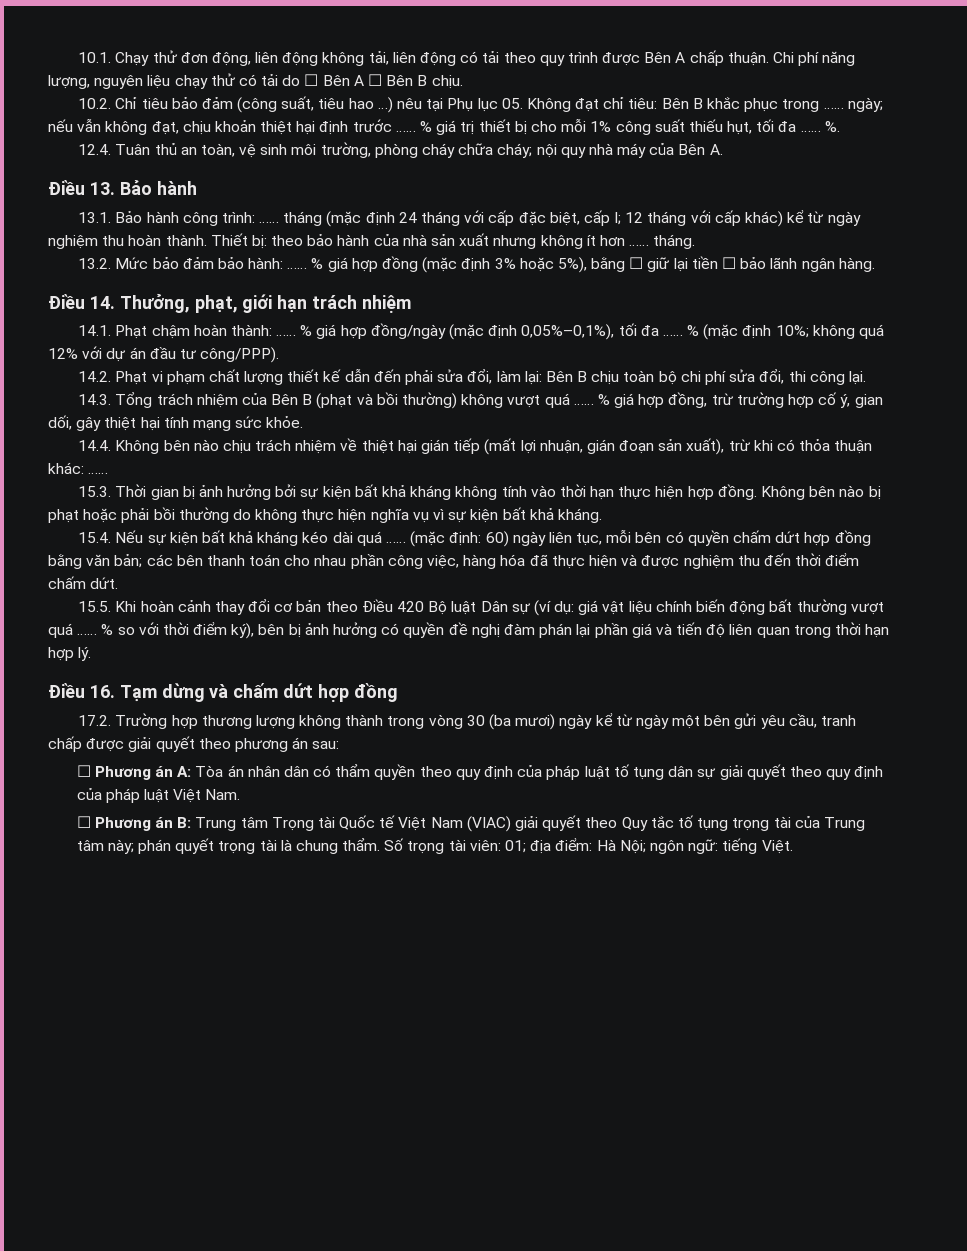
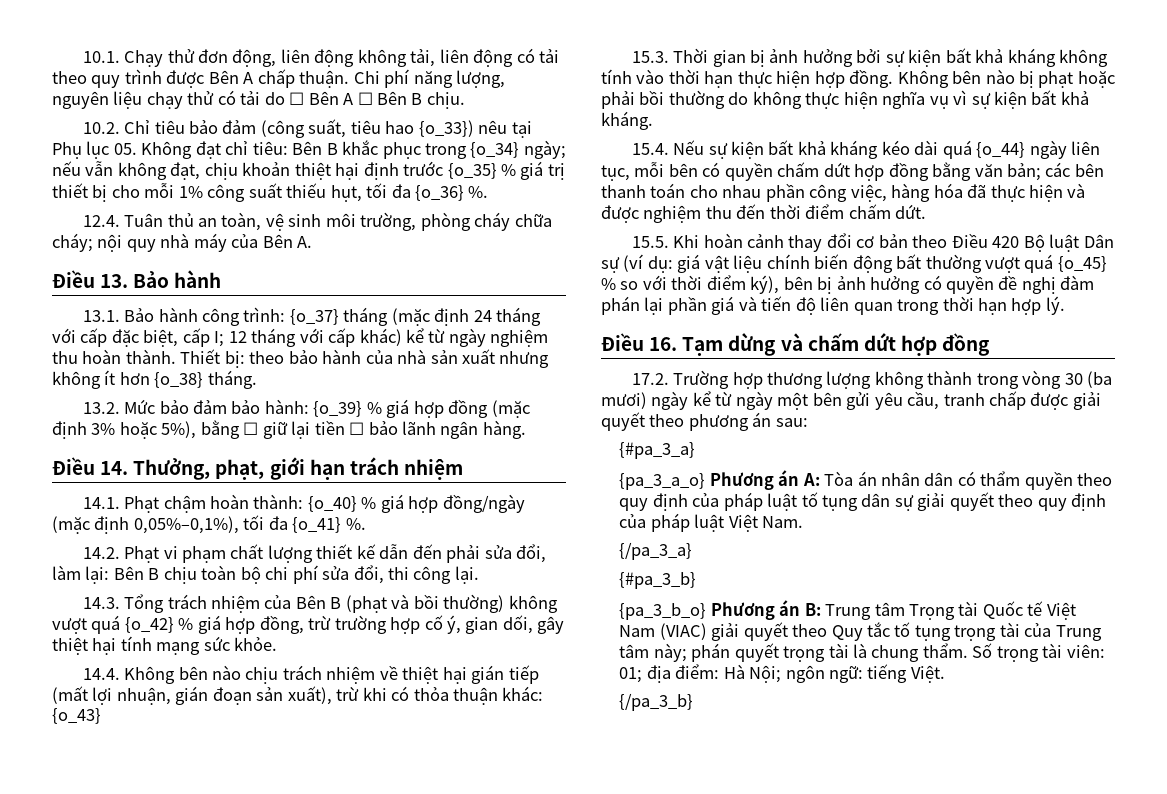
- 10.2. Chỉ tiêu bảo đảm (công suất, tiêu hao …) nêu tại Phụ lục 05. Không đạt chỉ tiêu: Bên B khắc phục trong …… ngày; nếu vẫn không đạt, chịu khoản thiệt hại định trước …… % giá trị thiết bị cho mỗi 1% công suất thiếu hụt, tối đa …… %.
+ 10.2. Chỉ tiêu bảo đảm (công suất, tiêu hao {o_33}) nêu tại Phụ lục 05. Không đạt chỉ tiêu: Bên B khắc phục trong {o_34} ngày; nếu vẫn không đạt, chịu khoản thiệt hại định trước {o_35} % giá trị thiết bị cho mỗi 1% công suất thiếu hụt, tối đa {o_36} %.
- 13.1. Bảo hành công trình: …… tháng (mặc định 24 tháng với cấp đặc biệt, cấp I; 12 tháng với cấp khác) kể từ ngày nghiệm thu hoàn thành.
+ 13.1. Bảo hành công trình: {o_37} tháng (mặc định 24 tháng với cấp đặc biệt, cấp I; 12 tháng với cấp khác) kể từ ngày nghiệm thu hoàn thành.
- Thiết bị: theo bảo hành của nhà sản xuất nhưng không ít hơn …… tháng.
+ Thiết bị: theo bảo hành của nhà sản xuất nhưng không ít hơn {o_38} tháng.
- 13.2. Mức bảo đảm bảo hành: …… % giá hợp đồng (mặc định 3% hoặc 5%), bằng ☐ giữ lại tiền ☐ bảo lãnh ngân hàng.
+ 13.2. Mức bảo đảm bảo hành: {o_39} % giá hợp đồng (mặc định 3% hoặc 5%), bằng ☐ giữ lại tiền ☐ bảo lãnh ngân hàng.
- 14.1. Phạt chậm hoàn thành: …… % giá hợp đồng/ngày (mặc định 0,05%–0,1%), tối đa …… % (mặc định 10%; không quá 12% với dự án đầu tư công/PPP).
+ 14.1. Phạt chậm hoàn thành: {o_40} % giá hợp đồng/ngày (mặc định 0,05%–0,1%), tối đa {o_41} %.
- 14.3. Tổng trách nhiệm của Bên B (phạt và bồi thường) không vượt quá …… % giá hợp đồng, trừ trường hợp cố ý, gian dối, gây thiệt hại tính mạng sức khỏe.
+ 14.3. Tổng trách nhiệm của Bên B (phạt và bồi thường) không vượt quá {o_42} % giá hợp đồng, trừ trường hợp cố ý, gian dối, gây thiệt hại tính mạng sức khỏe.
- 14.4. Không bên nào chịu trách nhiệm về thiệt hại gián tiếp (mất lợi nhuận, gián đoạn sản xuất), trừ khi có thỏa thuận khác: ……
+ 14.4. Không bên nào chịu trách nhiệm về thiệt hại gián tiếp (mất lợi nhuận, gián đoạn sản xuất), trừ khi có thỏa thuận khác: {o_43}
- 15.4. Nếu sự kiện bất khả kháng kéo dài quá …… (mặc định: 60) ngày liên tục, mỗi bên có quyền chấm dứt hợp đồng bằng văn bản; các bên thanh toán cho nhau phần công việc, hàng hóa đã thực hiện và được nghiệm thu đến thời điểm chấm dứt.
+ 15.4. Nếu sự kiện bất khả kháng kéo dài quá {o_44} ngày liên tục, mỗi bên có quyền chấm dứt hợp đồng bằng văn bản; các bên thanh toán cho nhau phần công việc, hàng hóa đã thực hiện và được nghiệm thu đến thời điểm chấm dứt.
- 15.5. Khi hoàn cảnh thay đổi cơ bản theo Điều 420 Bộ luật Dân sự (ví dụ: giá vật liệu chính biến động bất thường vượt quá …… % so với thời điểm ký), bên bị ảnh hưởng có quyền đề nghị đàm phán lại phần giá và tiến độ liên quan trong thời hạn hợp lý.
+ 15.5. Khi hoàn cảnh thay đổi cơ bản theo Điều 420 Bộ luật Dân sự (ví dụ: giá vật liệu chính biến động bất thường vượt quá {o_45} % so với thời điểm ký), bên bị ảnh hưởng có quyền đề nghị đàm phán lại phần giá và tiến độ liên quan trong thời hạn hợp lý.
- ☐ Phương án A: Tòa án nhân dân có thẩm quyền theo quy định của pháp luật tố tụng dân sự giải quyết theo quy định của pháp luật Việt Nam.
+ {#pa_3_a}
+ {pa_3_a_o} Phương án A: Tòa án nhân dân có thẩm quyền theo quy định của pháp luật tố tụng dân sự giải quyết theo quy định của pháp luật Việt Nam.
- ☐ Phương án B: Trung tâm Trọng tài Quốc tế Việt Nam (VIAC) giải quyết theo Quy tắc tố tụng trọng tài của Trung tâm này; phán quyết trọng tài là chung thẩm.
+ {/pa_3_a}
+ {#pa_3_b}
+ {pa_3_b_o} Phương án B: Trung tâm Trọng tài Quốc tế Việt Nam (VIAC) giải quyết theo Quy tắc tố tụng trọng tài của Trung tâm này; phán quyết trọng tài là chung thẩm.
+ {/pa_3_b}

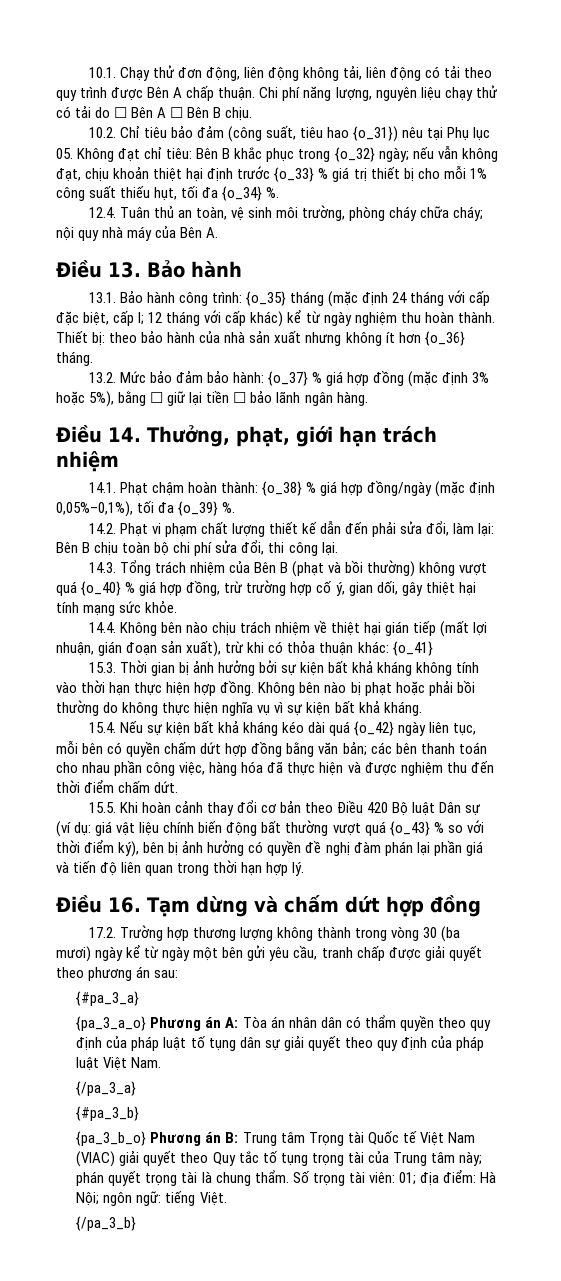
- 10.2. Chỉ tiêu bảo đảm (công suất, tiêu hao {o_33}) nêu tại Phụ lục 05. Không đạt chỉ tiêu: Bên B khắc phục trong {o_34} ngày; nếu vẫn không đạt, chịu khoản thiệt hại định trước {o_35} % giá trị thiết bị cho mỗi 1% công suất thiếu hụt, tối đa {o_36} %.
+ 10.2. Chỉ tiêu bảo đảm (công suất, tiêu hao {o_31}) nêu tại Phụ lục 05. Không đạt chỉ tiêu: Bên B khắc phục trong {o_32} ngày; nếu vẫn không đạt, chịu khoản thiệt hại định trước {o_33} % giá trị thiết bị cho mỗi 1% công suất thiếu hụt, tối đa {o_34} %.
- 13.1. Bảo hành công trình: {o_37} tháng (mặc định 24 tháng với cấp đặc biệt, cấp I; 12 tháng với cấp khác) kể từ ngày nghiệm thu hoàn thành.
+ 13.1. Bảo hành công trình: {o_35} tháng (mặc định 24 tháng với cấp đặc biệt, cấp I; 12 tháng với cấp khác) kể từ ngày nghiệm thu hoàn thành.
- Thiết bị: theo bảo hành của nhà sản xuất nhưng không ít hơn {o_38} tháng.
+ Thiết bị: theo bảo hành của nhà sản xuất nhưng không ít hơn {o_36} tháng.
- 13.2. Mức bảo đảm bảo hành: {o_39} % giá hợp đồng (mặc định 3% hoặc 5%), bằng ☐ giữ lại tiền ☐ bảo lãnh ngân hàng.
+ 13.2. Mức bảo đảm bảo hành: {o_37} % giá hợp đồng (mặc định 3% hoặc 5%), bằng ☐ giữ lại tiền ☐ bảo lãnh ngân hàng.
- 14.1. Phạt chậm hoàn thành: {o_40} % giá hợp đồng/ngày (mặc định 0,05%–0,1%), tối đa {o_41} %.
+ 14.1. Phạt chậm hoàn thành: {o_38} % giá hợp đồng/ngày (mặc định 0,05%–0,1%), tối đa {o_39} %.
- 14.3. Tổng trách nhiệm của Bên B (phạt và bồi thường) không vượt quá {o_42} % giá hợp đồng, trừ trường hợp cố ý, gian dối, gây thiệt hại tính mạng sức khỏe.
+ 14.3. Tổng trách nhiệm của Bên B (phạt và bồi thường) không vượt quá {o_40} % giá hợp đồng, trừ trường hợp cố ý, gian dối, gây thiệt hại tính mạng sức khỏe.
- 14.4. Không bên nào chịu trách nhiệm về thiệt hại gián tiếp (mất lợi nhuận, gián đoạn sản xuất), trừ khi có thỏa thuận khác: {o_43}
+ 14.4. Không bên nào chịu trách nhiệm về thiệt hại gián tiếp (mất lợi nhuận, gián đoạn sản xuất), trừ khi có thỏa thuận khác: {o_41}
- 15.4. Nếu sự kiện bất khả kháng kéo dài quá {o_44} ngày liên tục, mỗi bên có quyền chấm dứt hợp đồng bằng văn bản; các bên thanh toán cho nhau phần công việc, hàng hóa đã thực hiện và được nghiệm thu đến thời điểm chấm dứt.
+ 15.4. Nếu sự kiện bất khả kháng kéo dài quá {o_42} ngày liên tục, mỗi bên có quyền chấm dứt hợp đồng bằng văn bản; các bên thanh toán cho nhau phần công việc, hàng hóa đã thực hiện và được nghiệm thu đến thời điểm chấm dứt.
- 15.5. Khi hoàn cảnh thay đổi cơ bản theo Điều 420 Bộ luật Dân sự (ví dụ: giá vật liệu chính biến động bất thường vượt quá {o_45} % so với thời điểm ký), bên bị ảnh hưởng có quyền đề nghị đàm phán lại phần giá và tiến độ liên quan trong thời hạn hợp lý.
+ 15.5. Khi hoàn cảnh thay đổi cơ bản theo Điều 420 Bộ luật Dân sự (ví dụ: giá vật liệu chính biến động bất thường vượt quá {o_43} % so với thời điểm ký), bên bị ảnh hưởng có quyền đề nghị đàm phán lại phần giá và tiến độ liên quan trong thời hạn hợp lý.

